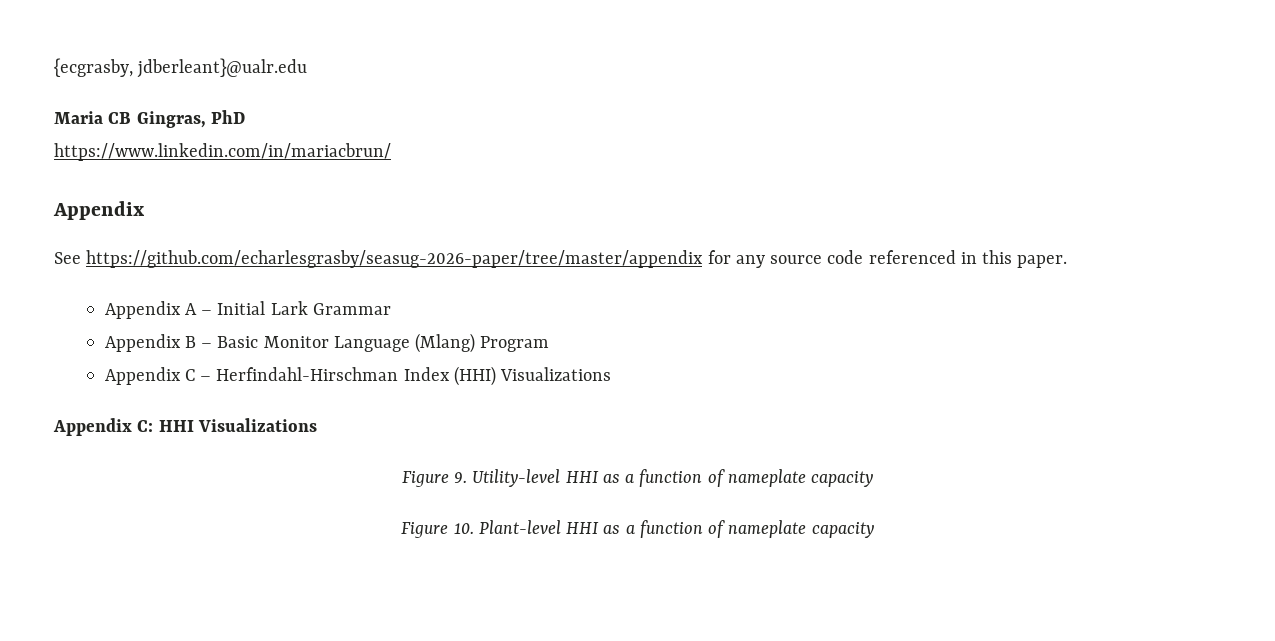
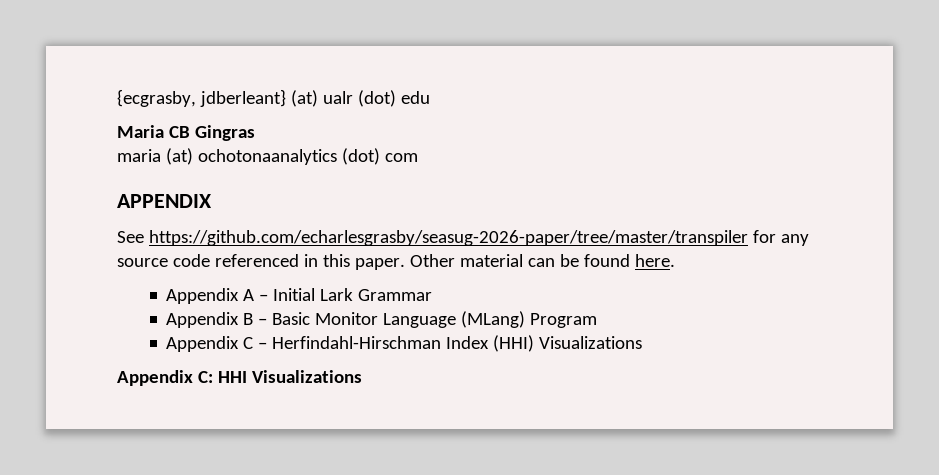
- {ecgrasby, jdberleant}@ualr.edu
- Maria CB Gingras, PhD
- https://www.linkedin.com/in/mariacbrun/
- Appendix
+ {ecgrasby, jdberleant} (at) ualr (dot) edu
+ Maria CB Gingras
+ maria (at) ochotonaanalytics (dot) com
+ APPENDIX
- See https://github.com/echarlesgrasby/seasug-2026-paper/tree/master/appendix for any source code referenced in this paper.
+ See https://github.com/echarlesgrasby/seasug-2026-paper/tree/master/transpiler for any source code referenced in this paper. Other material can be found here.
- Appendix B – Basic Monitor Language (Mlang) Program
+ Appendix B – Basic Monitor Language (MLang) Program
- Figure 9. Utility-level HHI as a function of nameplate capacity
- Figure 10. Plant-level HHI as a function of nameplate capacity

